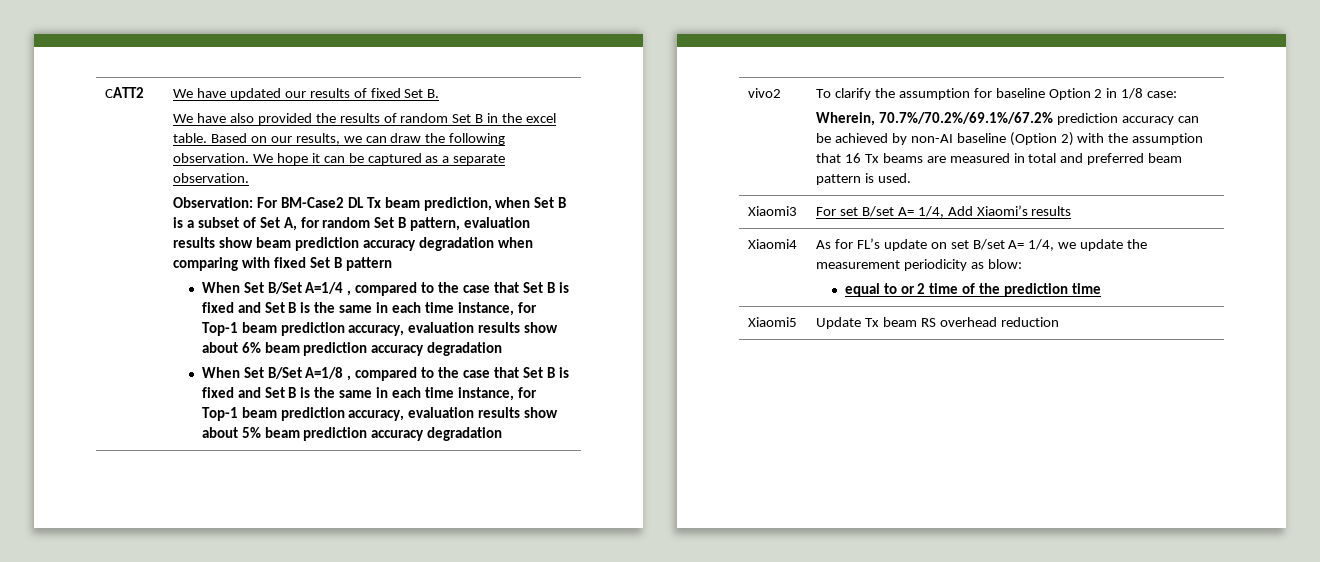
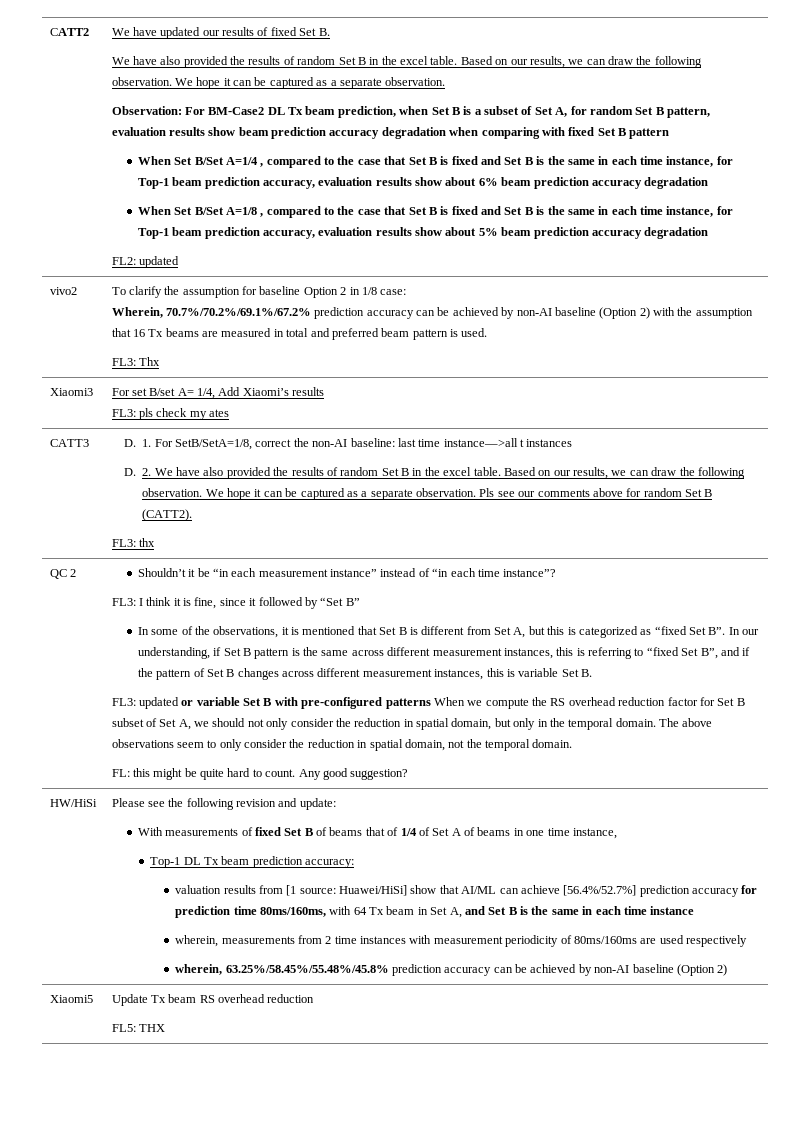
+ FL2: updated
+ FL3: Thx
  Xiaomi3 | For set B/set A= 1/4, Add Xiaomi’s results
- Xiaomi4 | As for FL’s update on set B/set A= 1/4, we update the measurement periodicity as blow:
- equal to or 2 time of the prediction time
+ FL3: pls check my ates
+ CATT3 | D. 1. For SetB/SetA=1/8, correct the non-AI baseline: last time instance—>all t instances
+ D. 2. We have also provided the results of random Set B in the excel table. Based on our results, we can draw the following observation. We hope it can be captured as a separate observation. Pls see our comments above for random Set B (CATT2).
+ FL3: thx
+ QC 2 | Shouldn’t it be “in each measurement instance” instead of “in each time instance”?
+ FL3: I think it is fine, since it followed by “Set B”
+ In some of the observations, it is mentioned that Set B is different from Set A, but this is categorized as “fixed Set B”. In our understanding, if Set B pattern is the same across different measurement instances, this is referring to “fixed Set B”, and if the pattern of Set B changes across different measurement instances, this is variable Set B.
+ FL3: updated or variable Set B with pre-configured patterns When we compute the RS overhead reduction factor for Set B subset of Set A, we should not only consider the reduction in spatial domain, but only in the temporal domain. The above observations seem to only consider the reduction in spatial domain, not the temporal domain.
+ FL: this might be quite hard to count. Any good suggestion?
+ HW/HiSi | Please see the following revision and update:
+ With measurements of fixed Set B of beams that of 1/4 of Set A of beams in one time instance,
+ Top-1 DL Tx beam prediction accuracy:
+ valuation results from [1 source: Huawei/HiSi] show that AI/ML can achieve [56.4%/52.7%] prediction accuracy for prediction time 80ms/160ms, with 64 Tx beam in Set A, and Set B is the same in each time instance
+ wherein, measurements from 2 time instances with measurement periodicity of 80ms/160ms are used respectively
+ wherein, 63.25%/58.45%/55.48%/45.8% prediction accuracy can be achieved by non-AI baseline (Option 2)
  Xiaomi5 | Update Tx beam RS overhead reduction
+ FL5: THX

